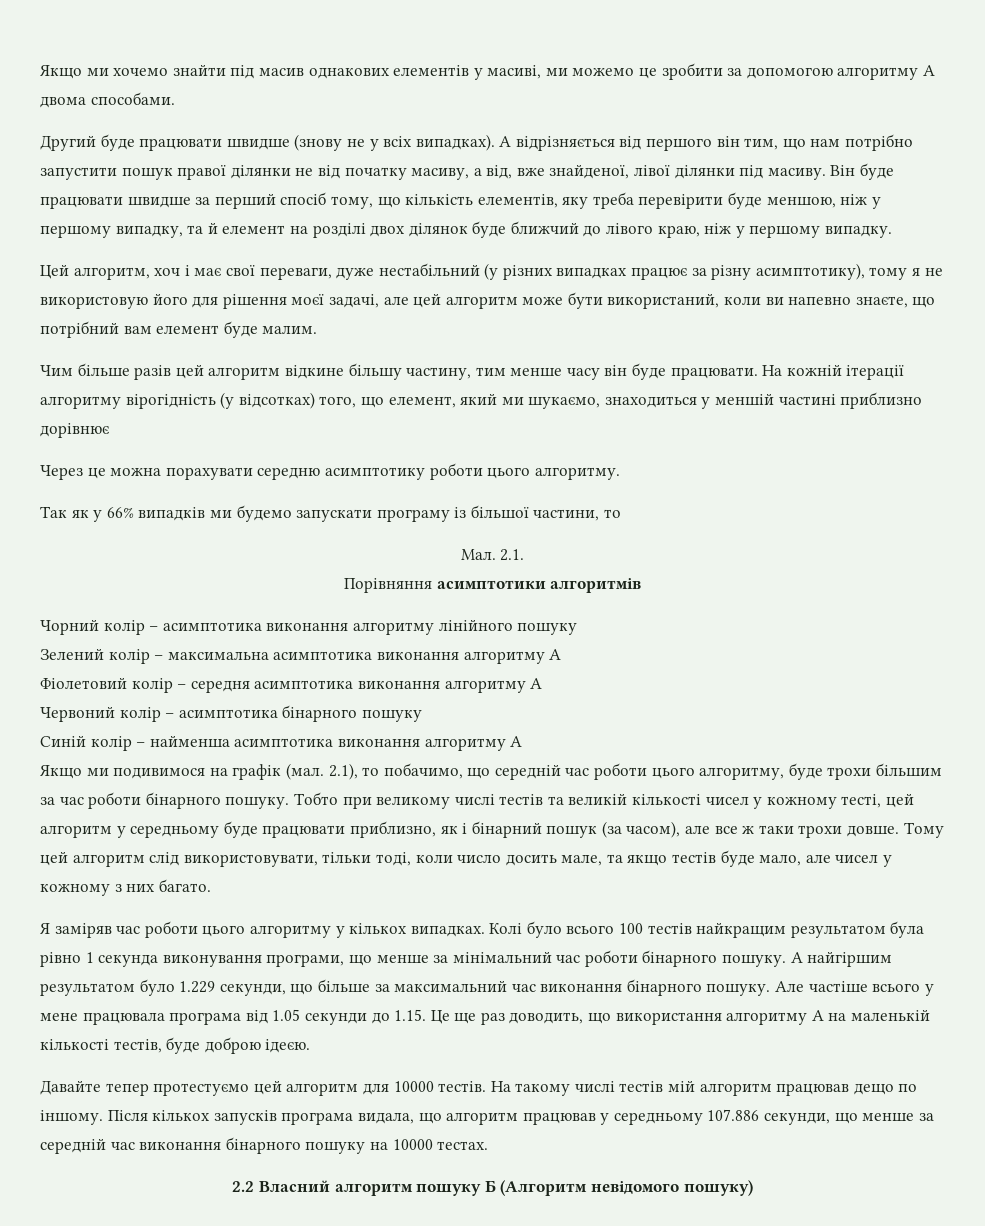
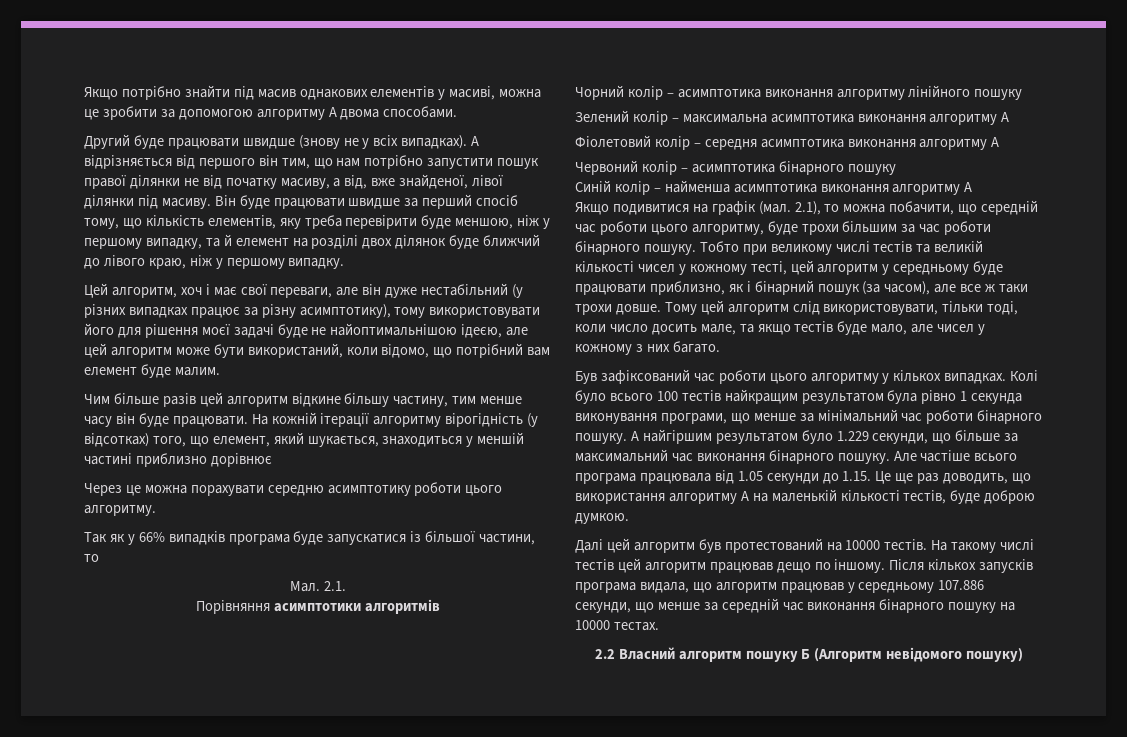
- Якщо ми хочемо знайти під масив однакових елементів у масиві, ми можемо це зробити за допомогою алгоритму А двома способами.
+ Якщо потрібно знайти під масив однакових елементів у масиві, можна це зробити за допомогою алгоритму А двома способами.
- Цей алгоритм, хоч і має свої переваги, дуже нестабільний (у різних випадках працює за різну асимптотику), тому я не використовую його для рішення моєї задачі, але цей алгоритм може бути використаний, коли ви напевно знаєте, що потрібний вам елемент буде малим.
+ Цей алгоритм, хоч і має свої переваги, але він дуже нестабільний (у різних випадках працює за різну асимптотику), тому використовувати його для рішення моєї задачі буде не найоптимальнішою ідеєю, але цей алгоритм може бути використаний, коли відомо, що потрібний вам елемент буде малим.
- На кожній ітерації алгоритму вірогідність (у відсотках) того, що елемент, який ми шукаємо, знаходиться у меншій частині приблизно дорівнює
+ На кожній ітерації алгоритму вірогідність (у відсотках) того, що елемент, який шукається, знаходиться у меншій частині приблизно дорівнює
- Так як у 66% випадків ми будемо запускати програму із більшої частини, то
+ Так як у 66% випадків програма буде запускатися із більшої частини, то
- Якщо ми подивимося на графік (мал.
+ Якщо подивитися на графік (мал.
- 2.1), то побачимо, що середній час роботи цього алгоритму, буде трохи більшим за час роботи бінарного пошуку.
+ 2.1), то можна побачити, що середній час роботи цього алгоритму, буде трохи більшим за час роботи бінарного пошуку.
- Я заміряв час роботи цього алгоритму у кількох випадках.
+ Був зафіксований час роботи цього алгоритму у кількох випадках.
- Але частіше всього у мене працювала програма від 1.05 секунди до 1.15. Це ще раз доводить, що використання алгоритму А на маленькій кількості тестів, буде доброю ідеєю.
- Давайте тепер протестуємо цей алгоритм для 10000 тестів.
+ Але частіше всього програма працювала від 1.05 секунди до 1.15. Це ще раз доводить, що використання алгоритму А на маленькій кількості тестів, буде доброю думкою.
+ Далі цей алгоритм був протестований на 10000 тестів.
- На такому числі тестів мій алгоритм працював дещо по іншому.
+ На такому числі тестів цей алгоритм працював дещо по іншому.

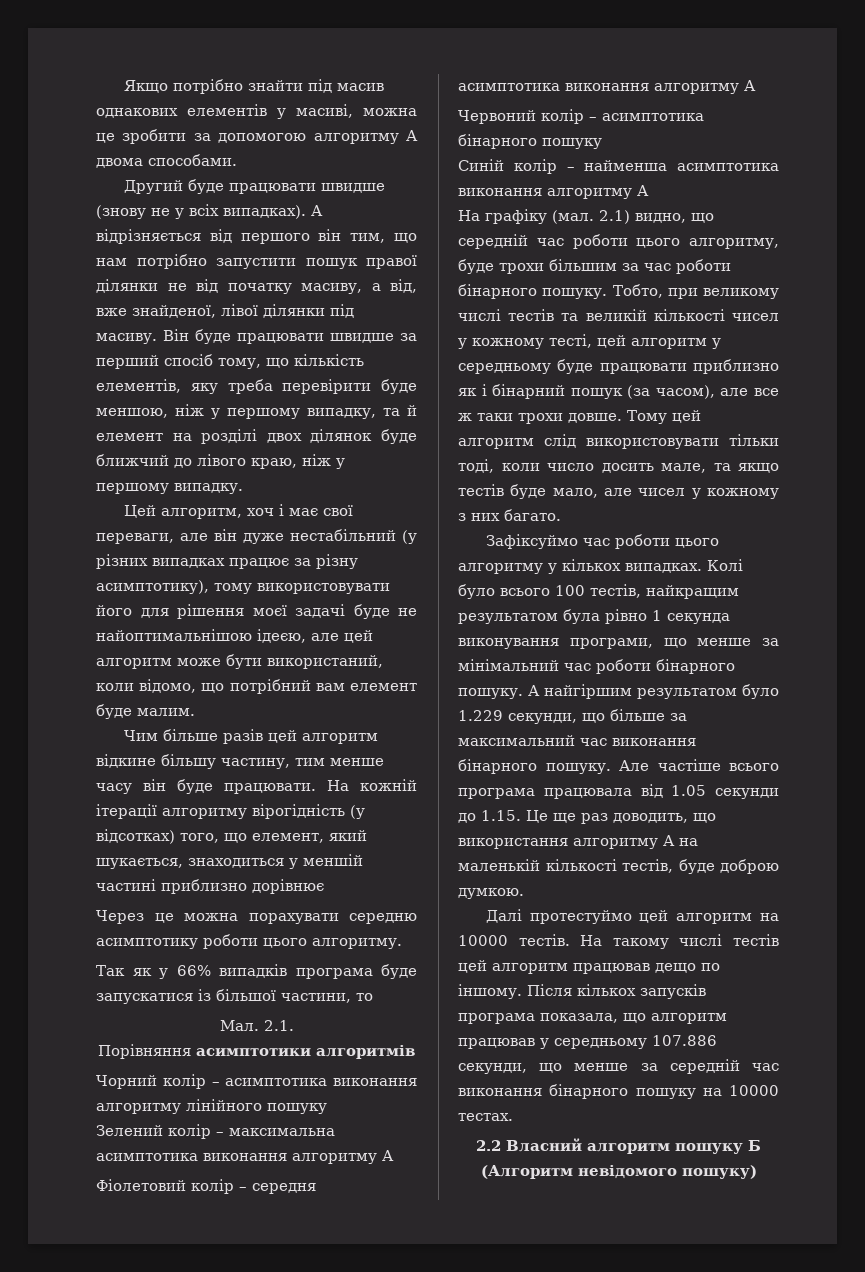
- Якщо подивитися на графік (мал. 2.1), то можна побачити, що середній час роботи цього алгоритму, буде трохи більшим за час роботи бінарного пошуку.
+ На графіку (мал. 2.1) видно, що середній час роботи цього алгоритму, буде трохи більшим за час роботи бінарного пошуку.
- Тобто при великому числі тестів та великій кількості чисел у кожному тесті, цей алгоритм у середньому буде працювати приблизно, як і бінарний пошук (за часом), але все ж таки трохи довше.
+ Тобто, при великому числі тестів та великій кількості чисел у кожному тесті, цей алгоритм у середньому буде працювати приблизно як і бінарний пошук (за часом), але все ж таки трохи довше.
- Тому цей алгоритм слід використовувати, тільки тоді, коли число досить мале, та якщо тестів буде мало, але чисел у кожному з них багато.
+ Тому цей алгоритм слід використовувати тільки тоді, коли число досить мале, та якщо тестів буде мало, але чисел у кожному з них багато.
- Був зафіксований час роботи цього алгоритму у кількох випадках.
+ Зафіксуймо час роботи цього алгоритму у кількох випадках.
- Колі було всього 100 тестів найкращим результатом була рівно 1 секунда виконування програми, що менше за мінімальний час роботи бінарного пошуку.
+ Колі було всього 100 тестів, найкращим результатом була рівно 1 секунда виконування програми, що менше за мінімальний час роботи бінарного пошуку.
- Далі цей алгоритм був протестований на 10000 тестів.
+ Далі протестуймо цей алгоритм на 10000 тестів.
- Після кількох запусків програма видала, що алгоритм працював у середньому 107.886 секунди, що менше за середній час виконання бінарного пошуку на 10000 тестах.
+ Після кількох запусків програма показала, що алгоритм працював у середньому 107.886 секунди, що менше за середній час виконання бінарного пошуку на 10000 тестах.

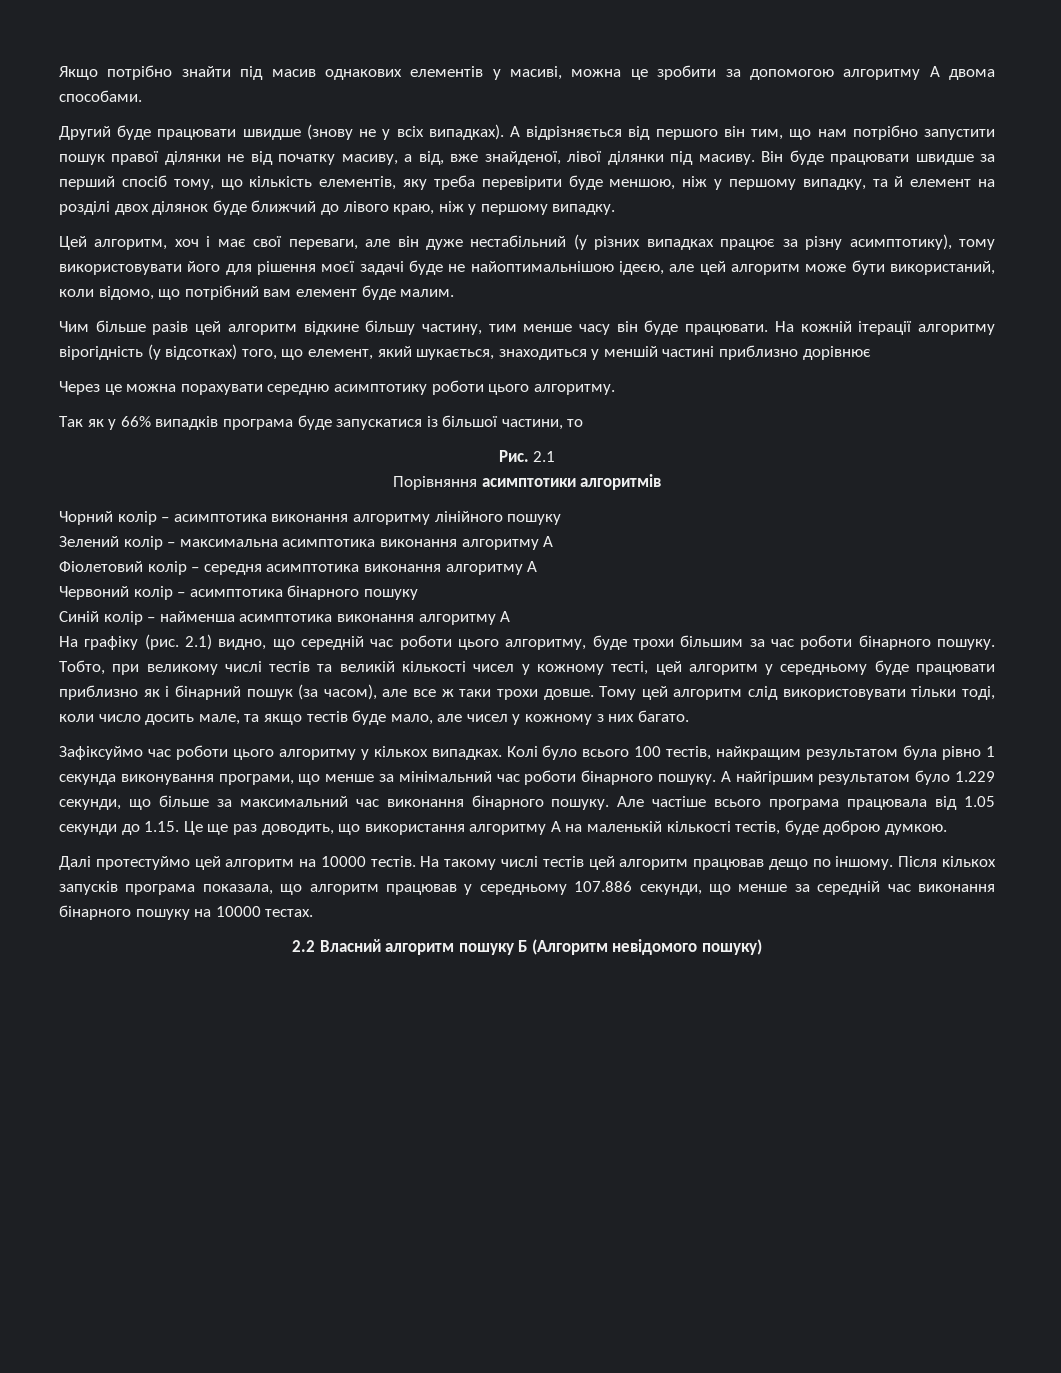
- Мал. 2.1.
+ Рис. 2.1
- На графіку (мал.
+ На графіку (рис.

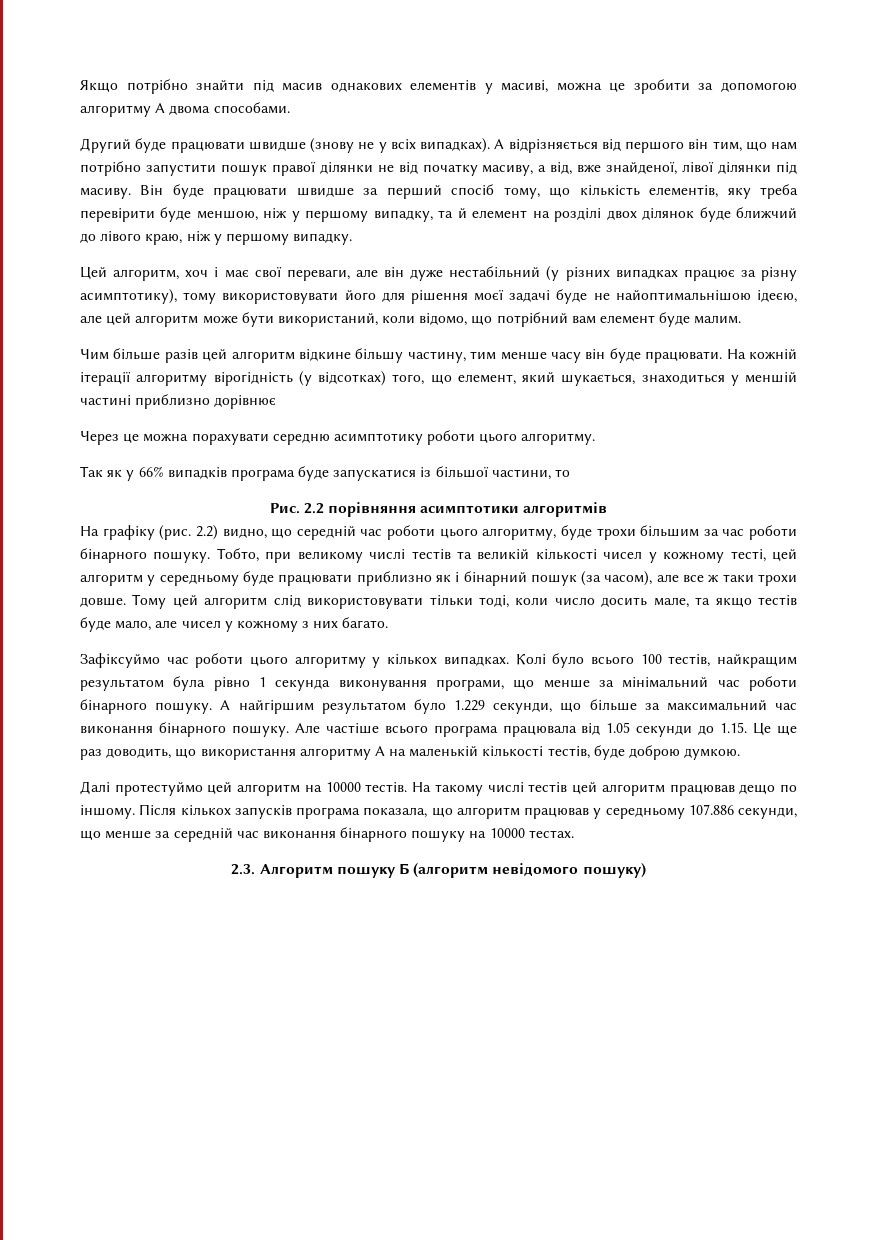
- Рис. 2.1
- Порівняння асимптотики алгоритмів
+ Рис. 2.2 порівняння асимптотики алгоритмів
- Чорний колір – асимптотика виконання алгоритму лінійного пошуку
- Зелений колір – максимальна асимптотика виконання алгоритму А
- Фіолетовий колір – середня асимптотика виконання алгоритму А
- Червоний колір – асимптотика бінарного пошуку
- Синій колір – найменша асимптотика виконання алгоритму А
- 2.1) видно, що середній час роботи цього алгоритму, буде трохи більшим за час роботи бінарного пошуку.
+ 2.2) видно, що середній час роботи цього алгоритму, буде трохи більшим за час роботи бінарного пошуку.
- 2.2 Власний алгоритм пошуку Б (Алгоритм невідомого пошуку)
+ 2.3. Алгоритм пошуку Б (алгоритм невідомого пошуку)

